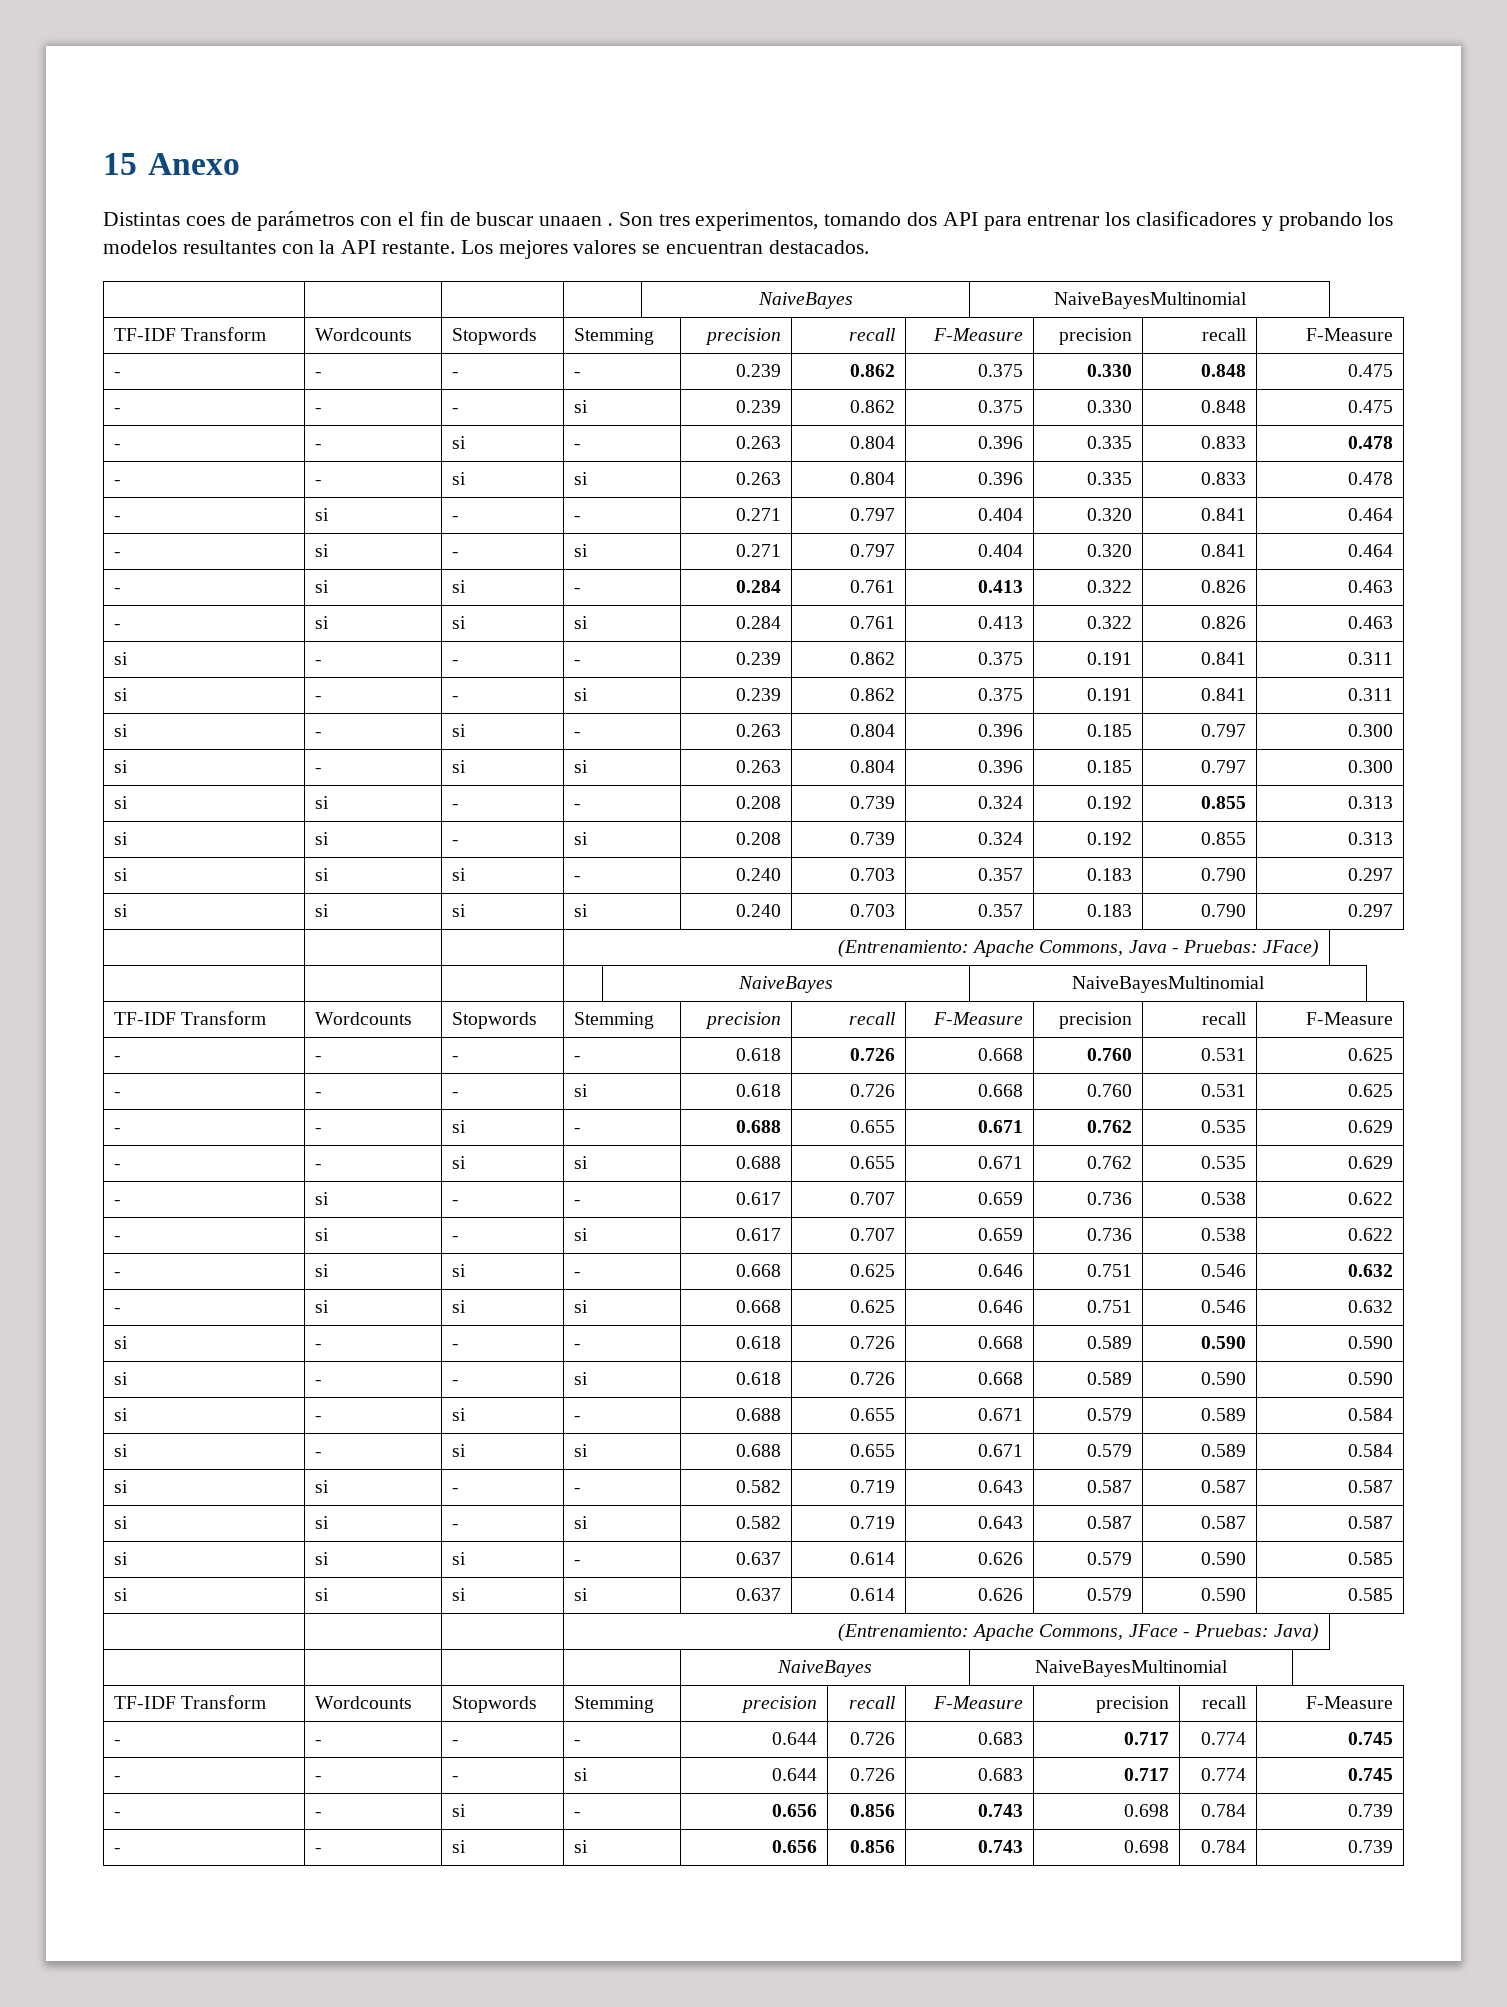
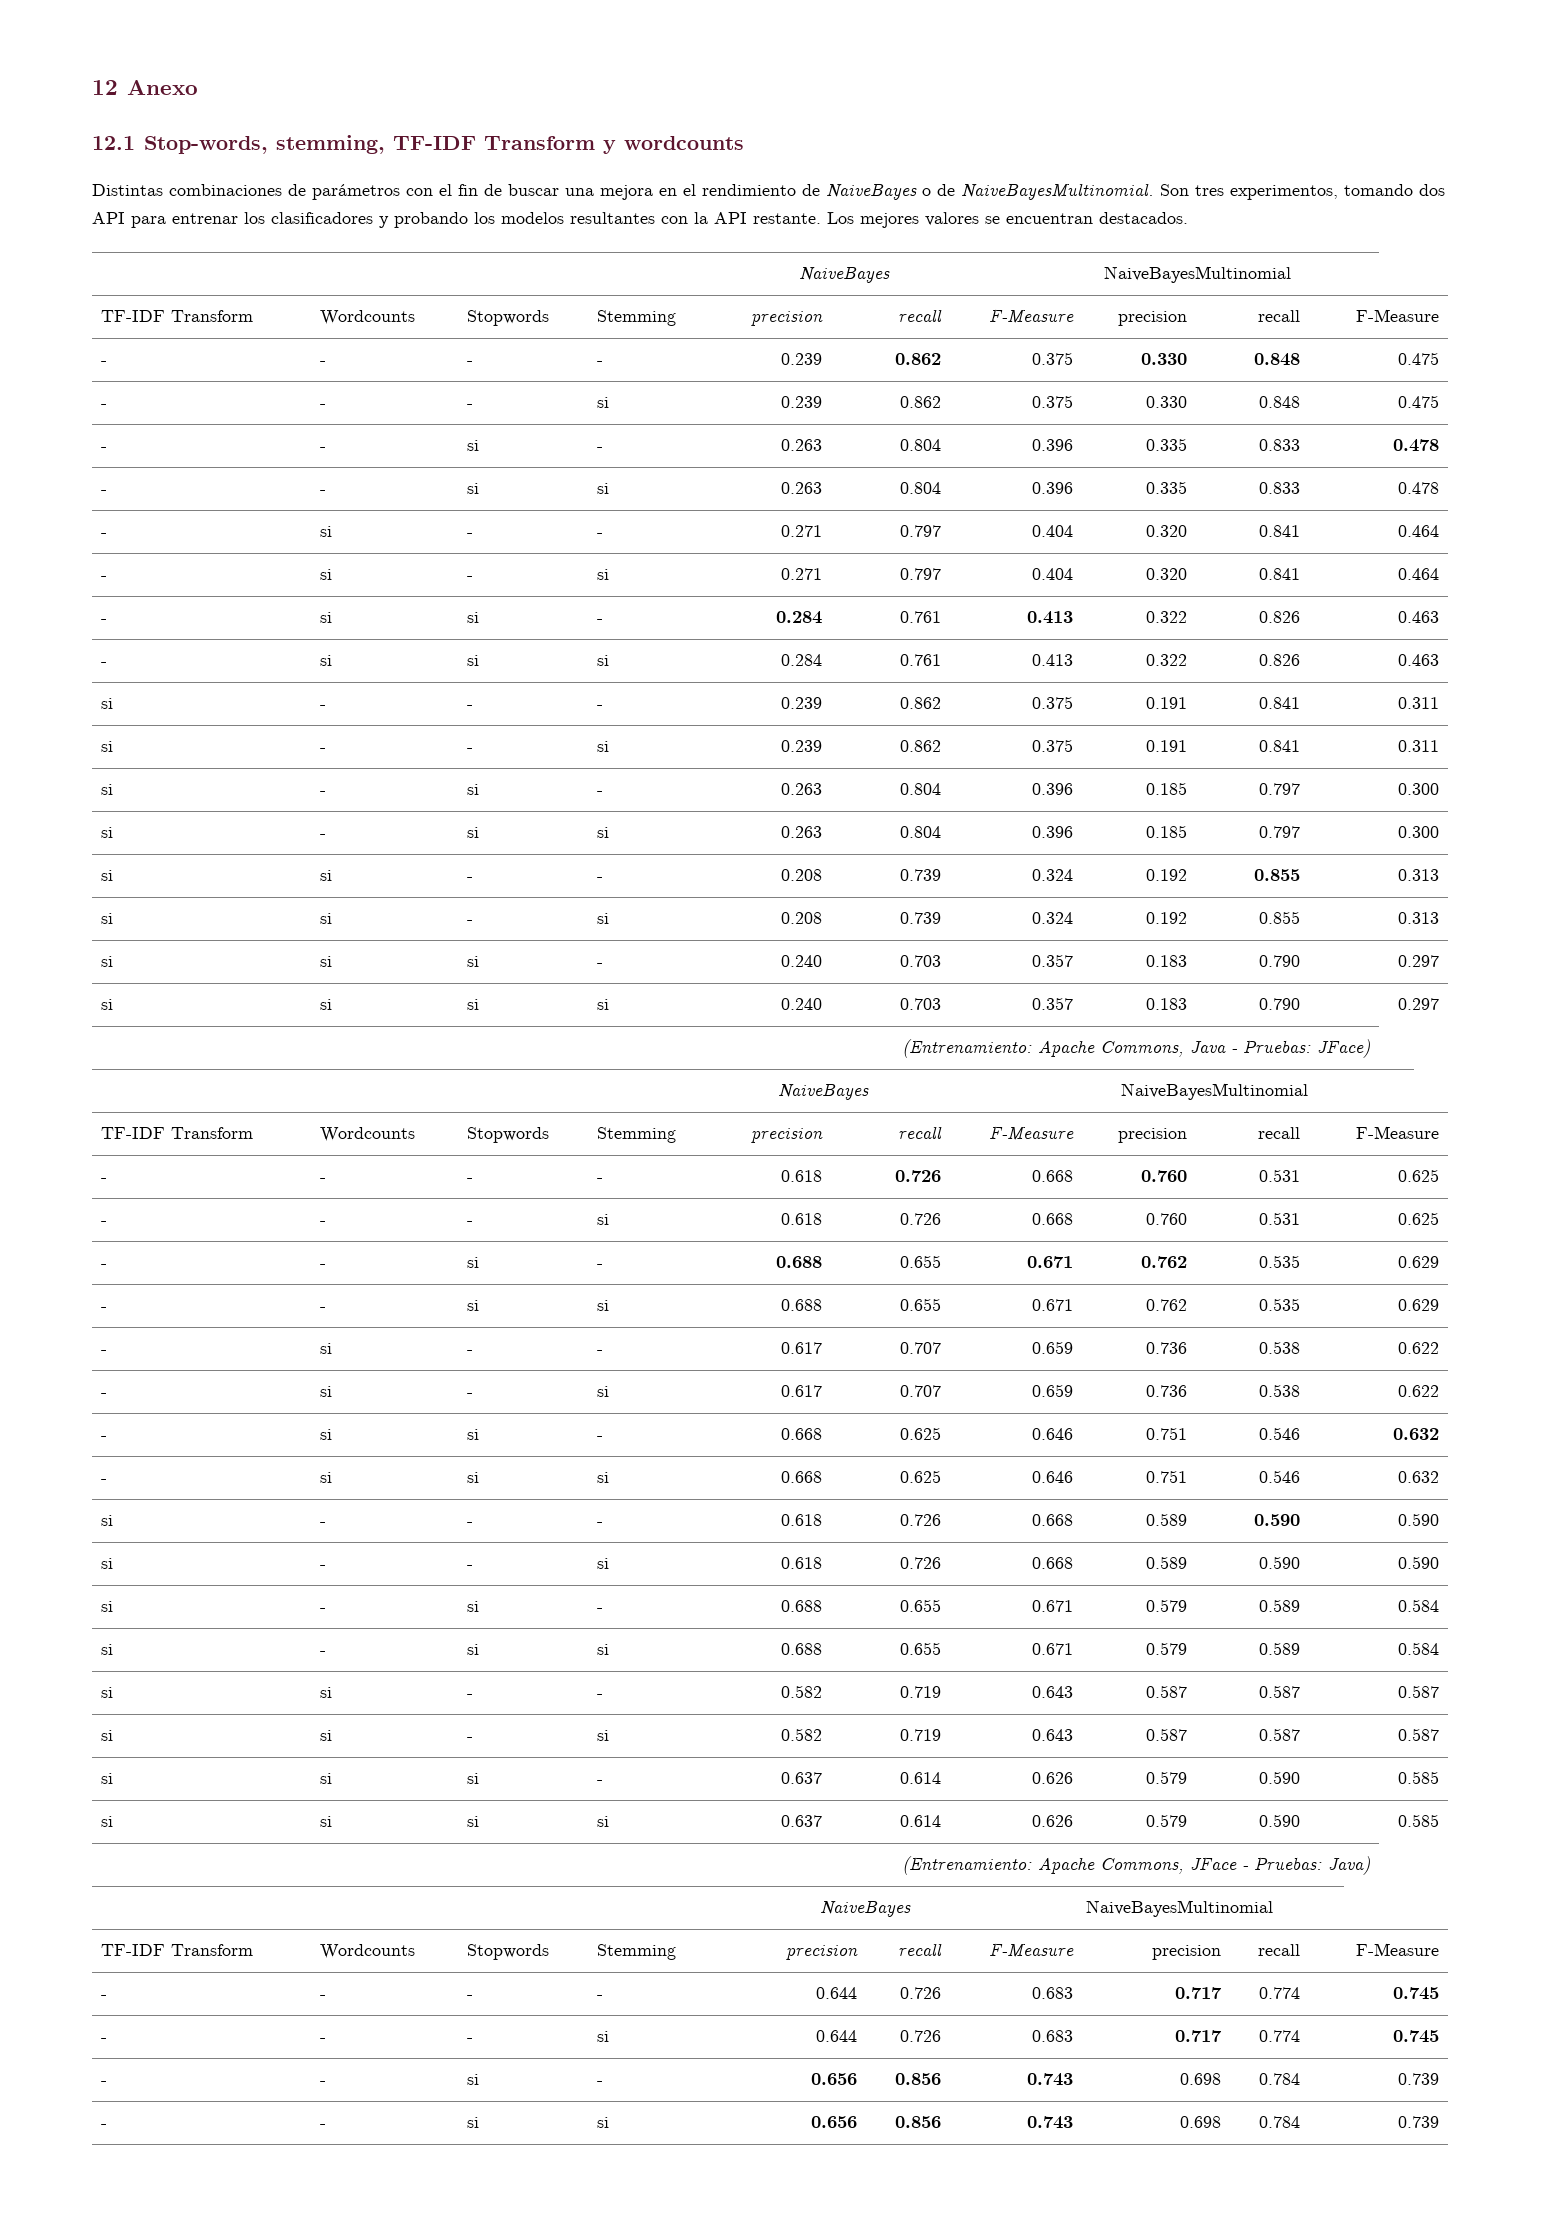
- 15 Anexo
+ 12 Anexo
+ 12.1 Stop-words, stemming, TF-IDF Transform y wordcounts
- Distintas coes de parámetros con el fin de buscar unaaen .
+ Distintas combinaciones de parámetros con el fin de buscar una mejora en el rendimiento de NaiveBayes o de NaiveBayesMultinomial.

